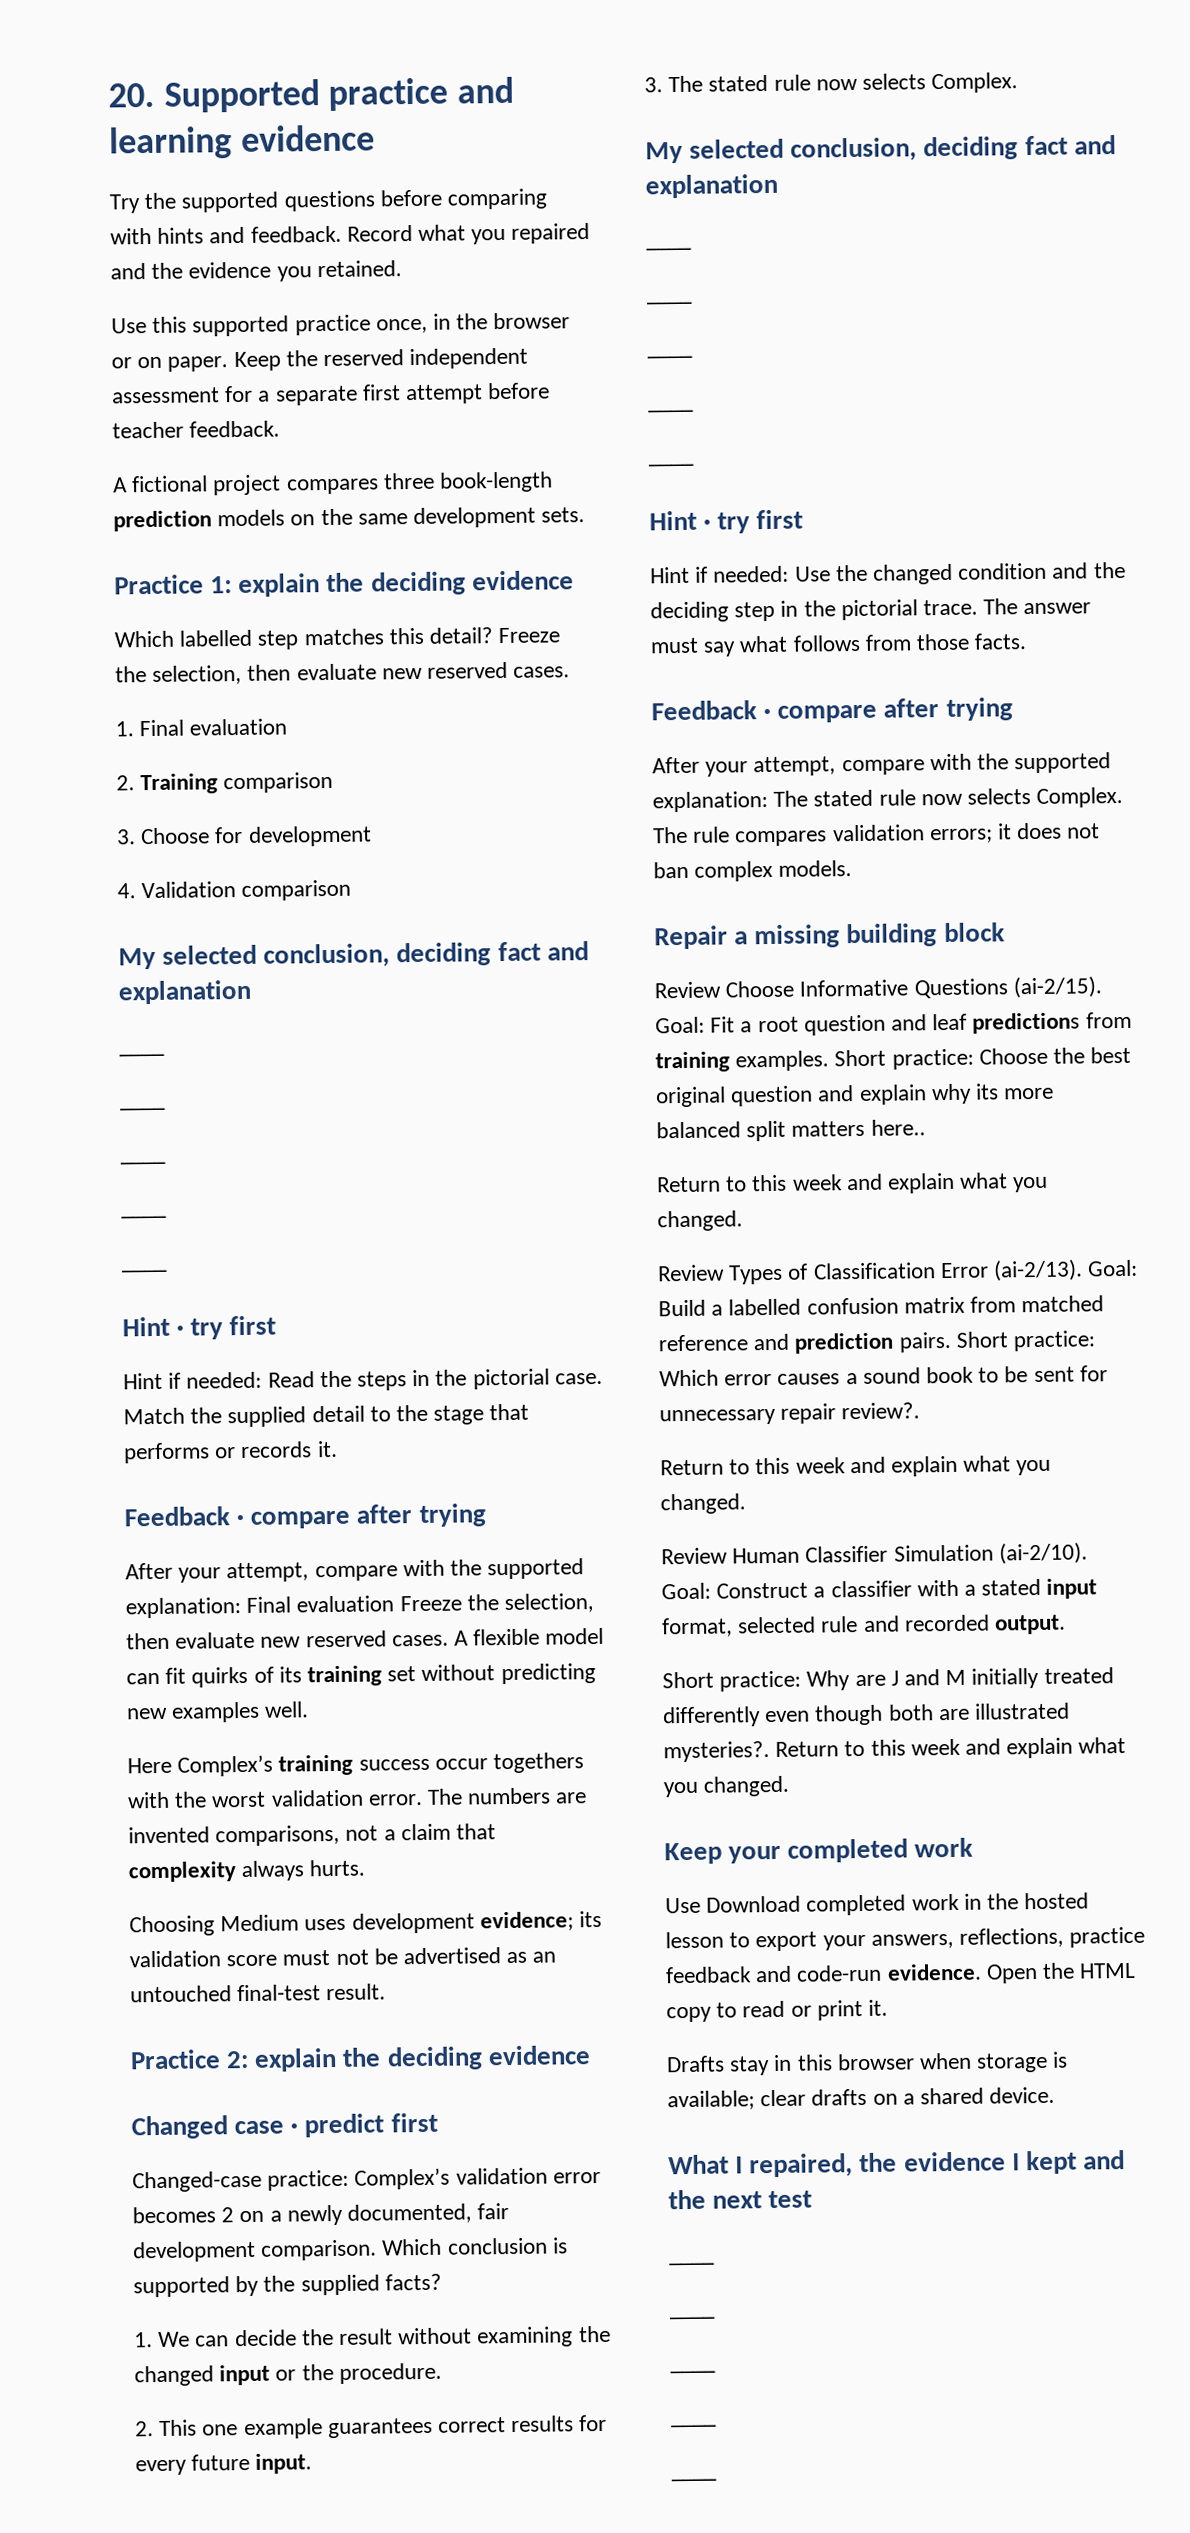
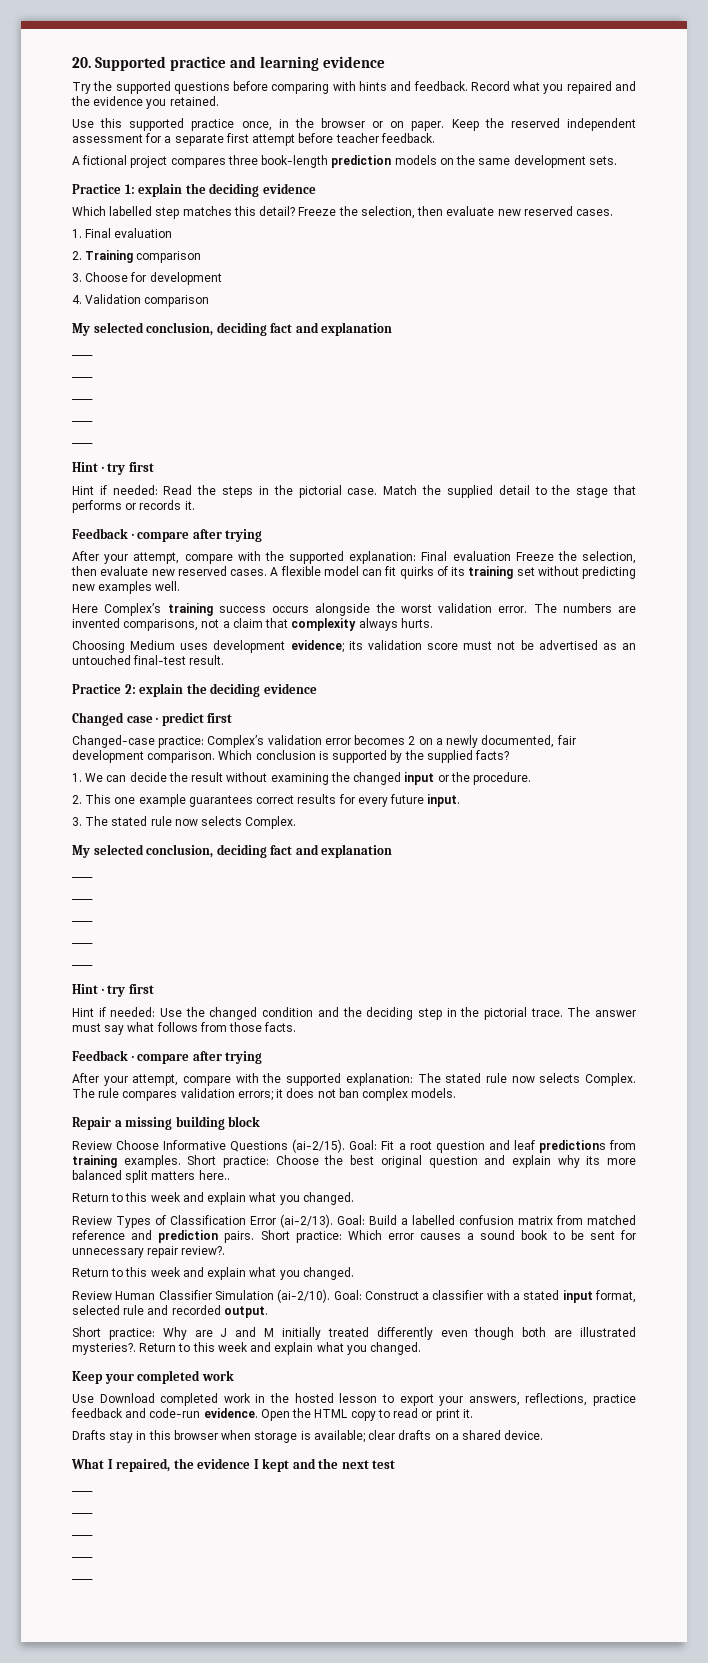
- Here Complex’s training success occur togethers with the worst validation error.
+ Here Complex’s training success occurs alongside the worst validation error.

